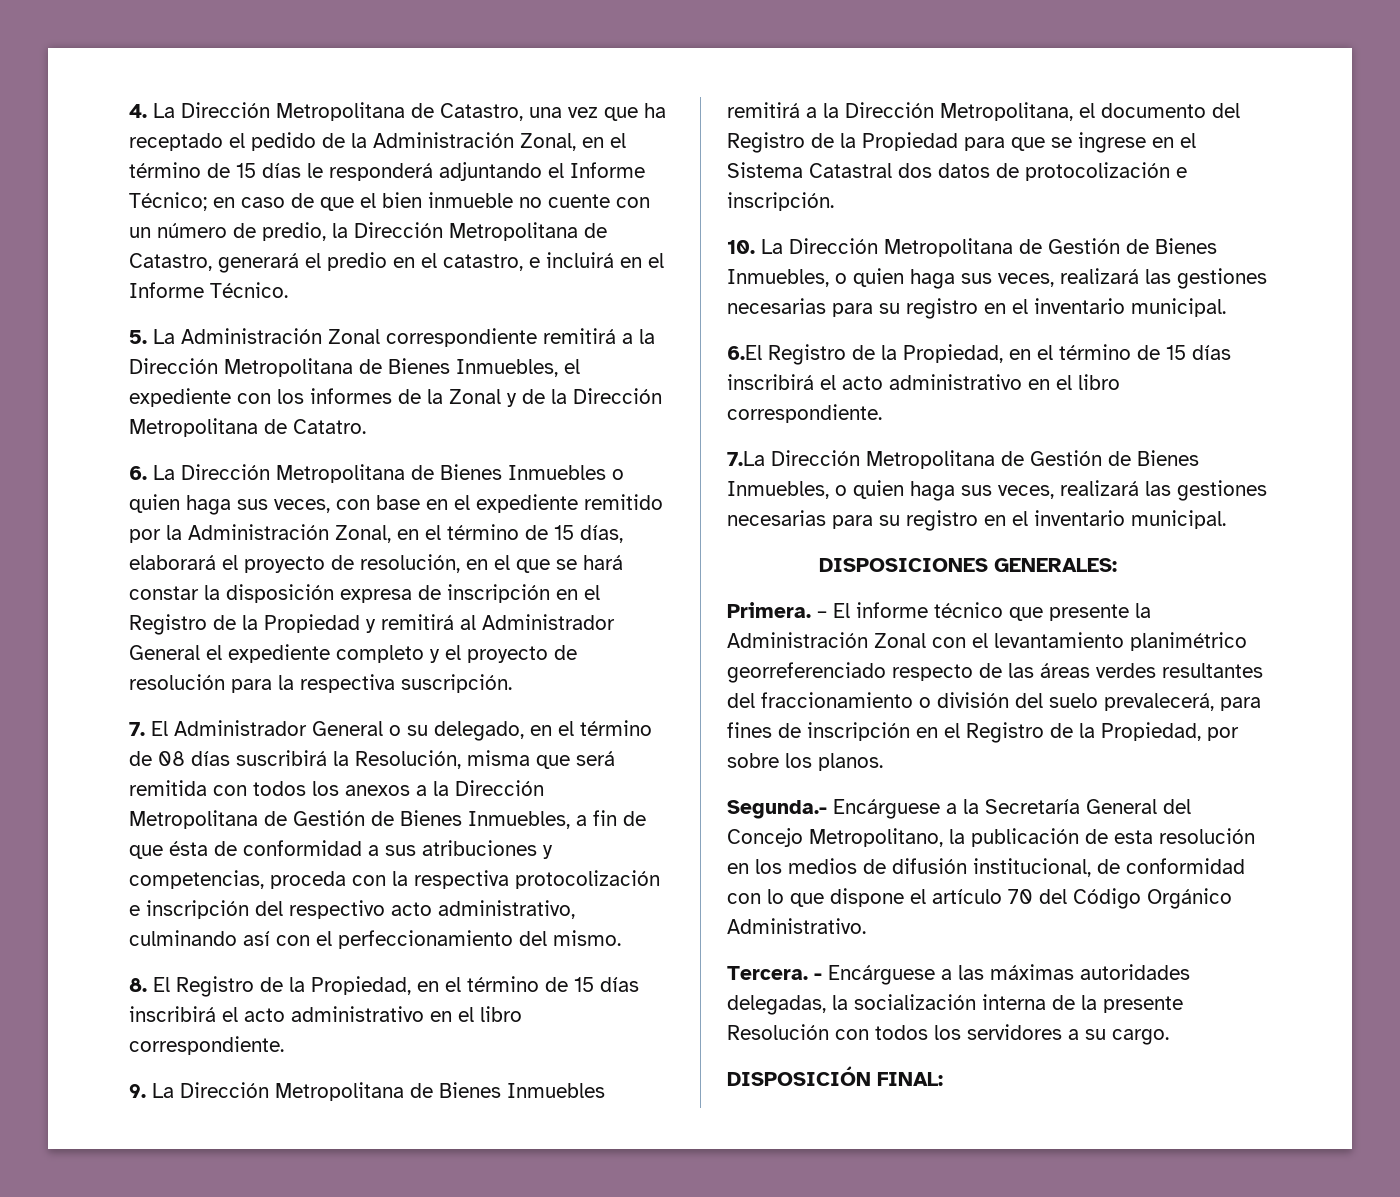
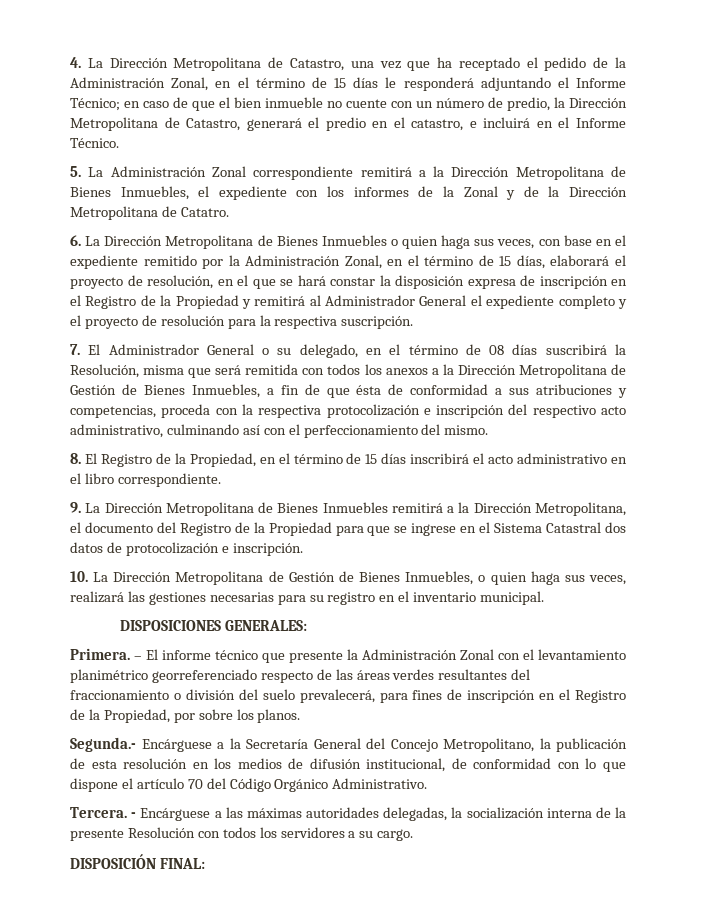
- 6.El Registro de la Propiedad, en el término de 15 días inscribirá el acto administrativo en el libro correspondiente.
- 7.La Dirección Metropolitana de Gestión de Bienes Inmuebles, o quien haga sus veces, realizará las gestiones necesarias para su registro en el inventario municipal.

